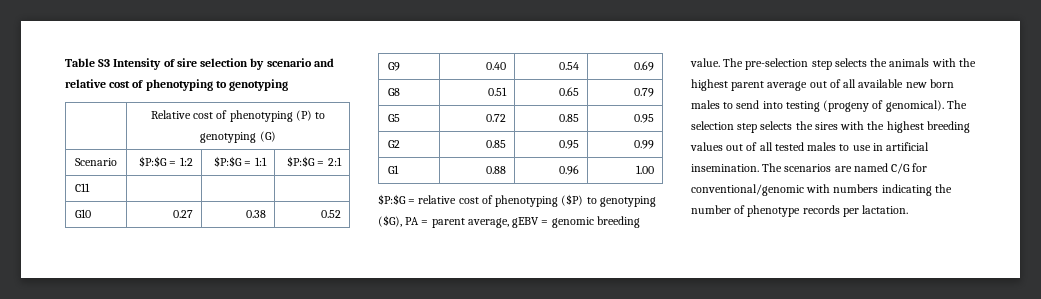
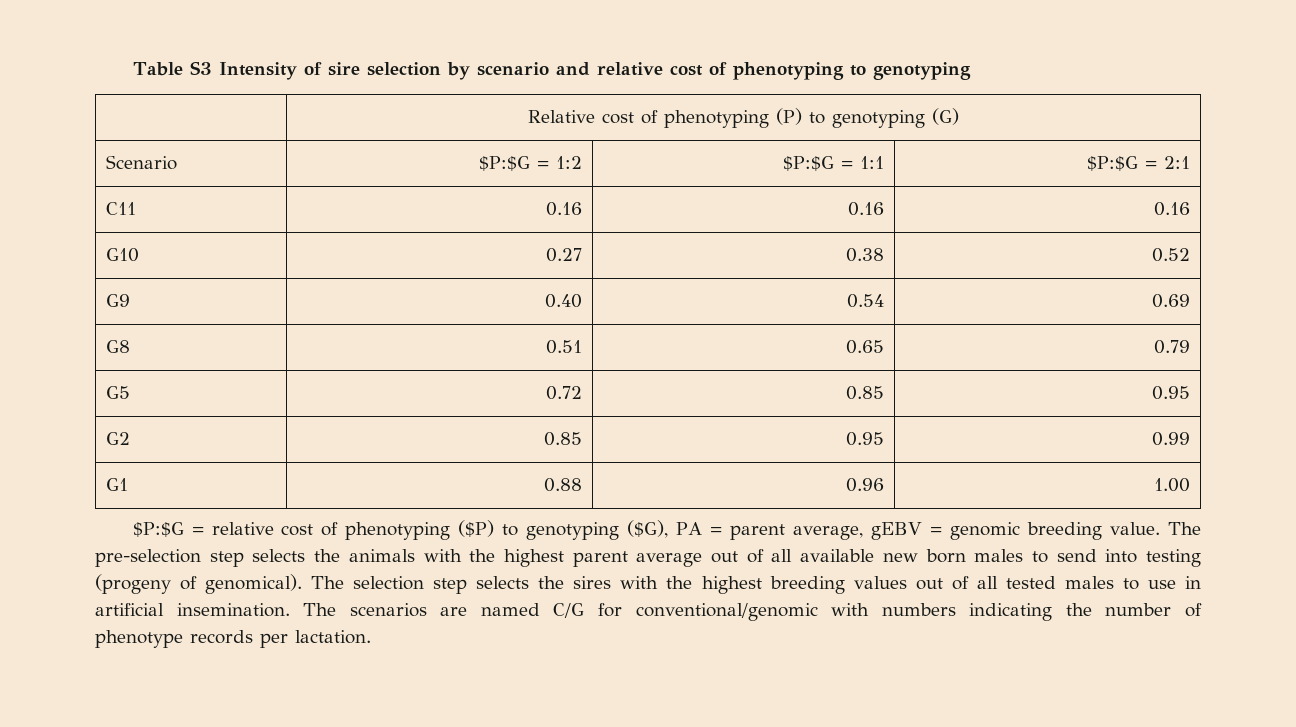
- C11 | | |
+ C11 | 0.16 | 0.16 | 0.16

